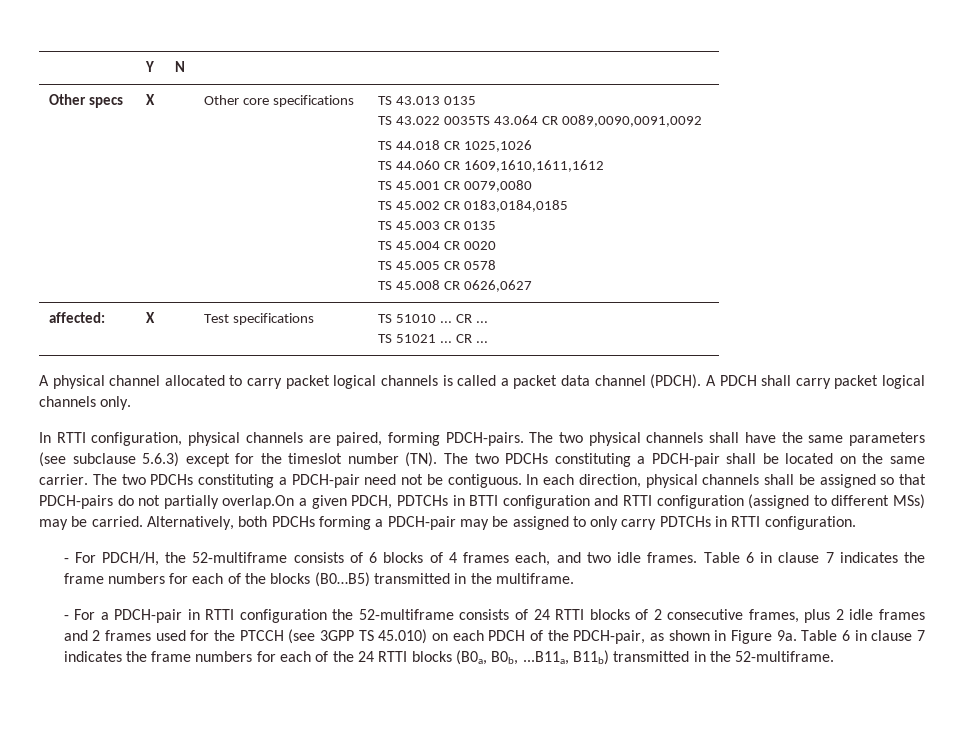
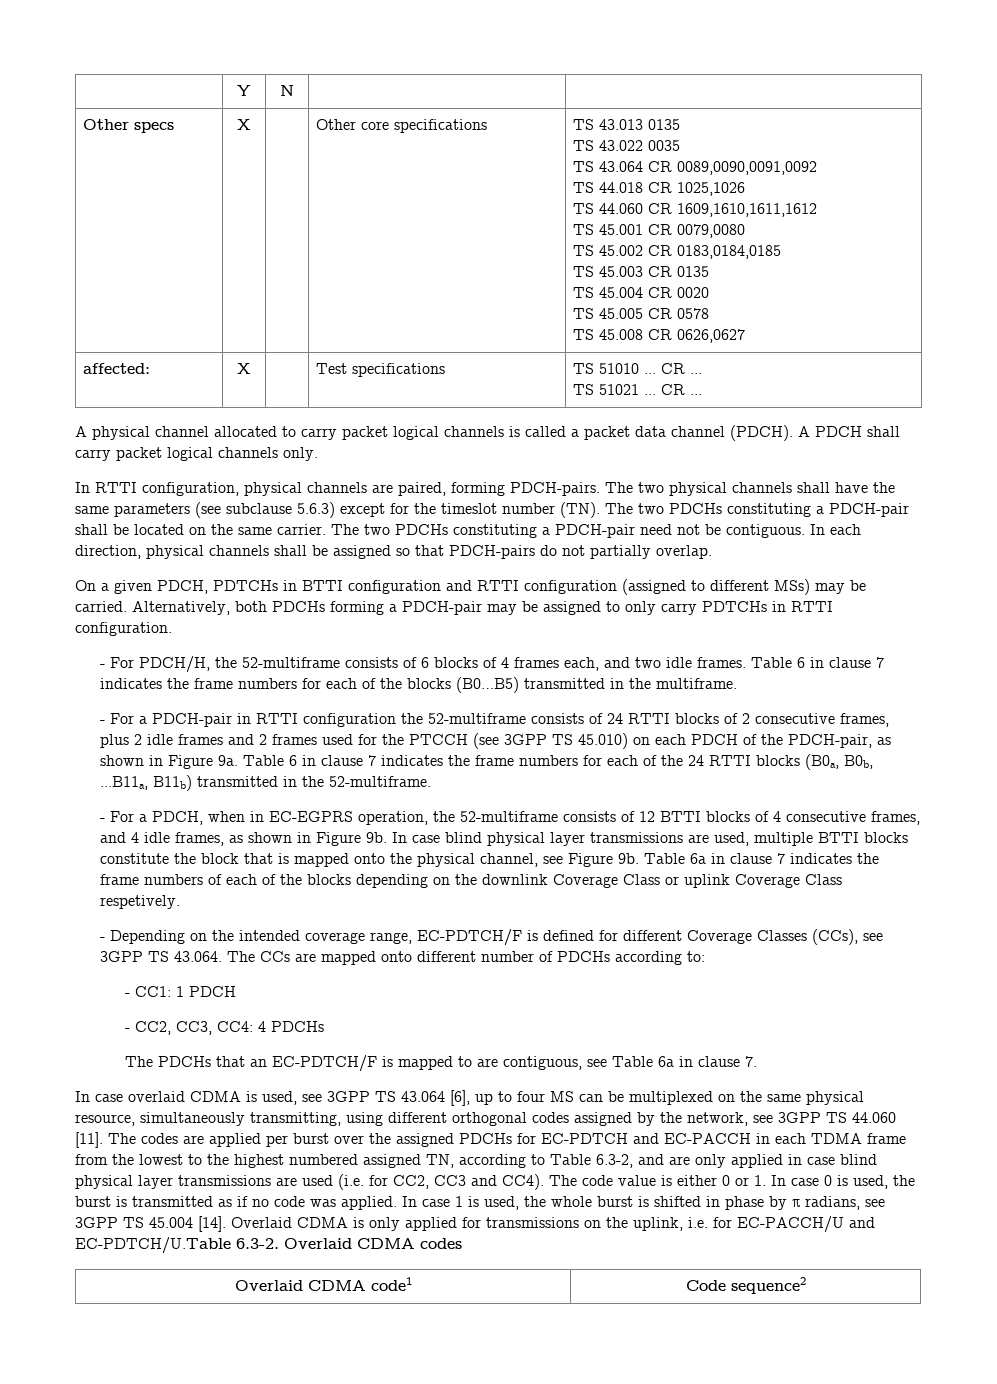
- TS 43.022 0035TS 43.064 CR 0089,0090,0091,0092
+ TS 43.022 0035
+ TS 43.064 CR 0089,0090,0091,0092
- In each direction, physical channels shall be assigned so that PDCH-pairs do not partially overlap.On a given PDCH, PDTCHs in BTTI configuration and RTTI configuration (assigned to different MSs) may be carried.
+ In each direction, physical channels shall be assigned so that PDCH-pairs do not partially overlap.
+ On a given PDCH, PDTCHs in BTTI configuration and RTTI configuration (assigned to different MSs) may be carried.
+ - For a PDCH, when in EC-EGPRS operation, the 52-multiframe consists of 12 BTTI blocks of 4 consecutive frames, and 4 idle frames, as shown in Figure 9b. In case blind physical layer transmissions are used, multiple BTTI blocks constitute the block that is mapped onto the physical channel, see Figure 9b. Table 6a in clause 7 indicates the frame numbers of each of the blocks depending on the downlink Coverage Class or uplink Coverage Class respetively.
+ - Depending on the intended coverage range, EC-PDTCH/F is defined for different Coverage Classes (CCs), see 3GPP TS 43.064. The CCs are mapped onto different number of PDCHs according to:
+ - CC1: 1 PDCH
+ - CC2, CC3, CC4: 4 PDCHs
+ The PDCHs that an EC-PDTCH/F is mapped to are contiguous, see Table 6a in clause 7.
+ In case overlaid CDMA is used, see 3GPP TS 43.064 [6], up to four MS can be multiplexed on the same physical resource, simultaneously transmitting, using different orthogonal codes assigned by the network, see 3GPP TS 44.060 [11]. The codes are applied per burst over the assigned PDCHs for EC-PDTCH and EC-PACCH in each TDMA frame from the lowest to the highest numbered assigned TN, according to Table 6.3-2, and are only applied in case blind physical layer transmissions are used (i.e. for CC2, CC3 and CC4). The code value is either 0 or 1. In case 0 is used, the burst is transmitted as if no code was applied. In case 1 is used, the whole burst is shifted in phase by π radians, see 3GPP TS 45.004 [14]. Overlaid CDMA is only applied for transmissions on the uplink, i.e. for EC-PACCH/U and EC-PDTCH/U.Table 6.3-2. Overlaid CDMA codes
+ Overlaid CDMA code1 | Code sequence2

